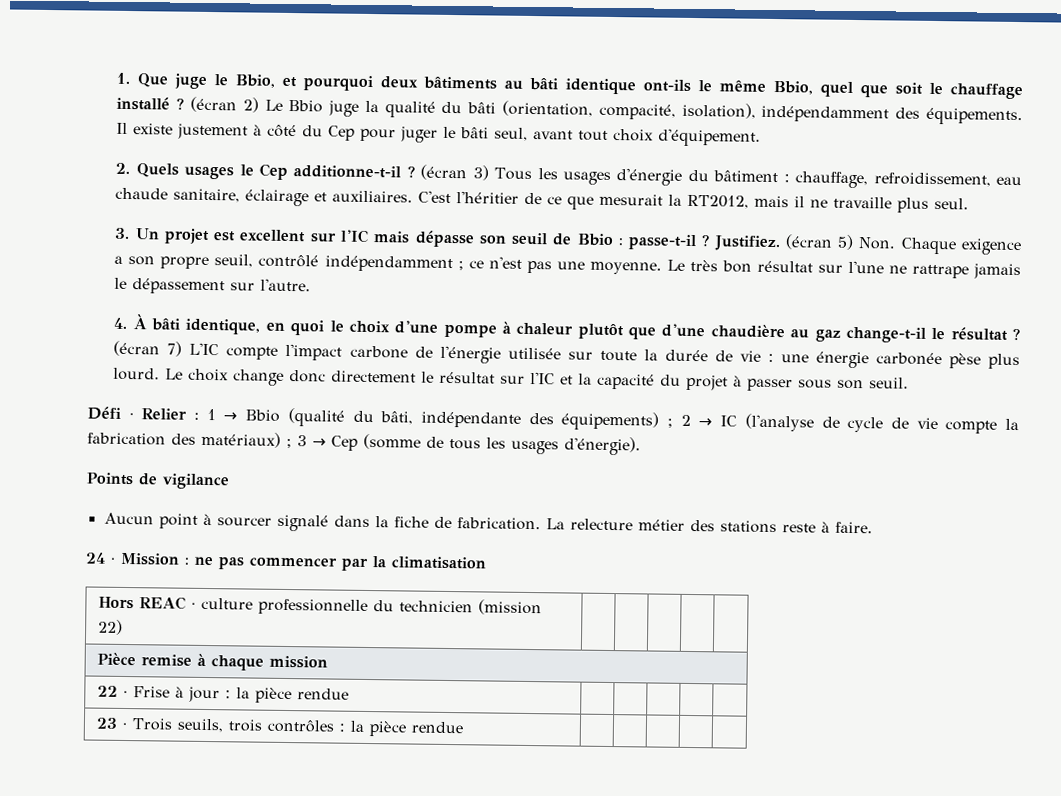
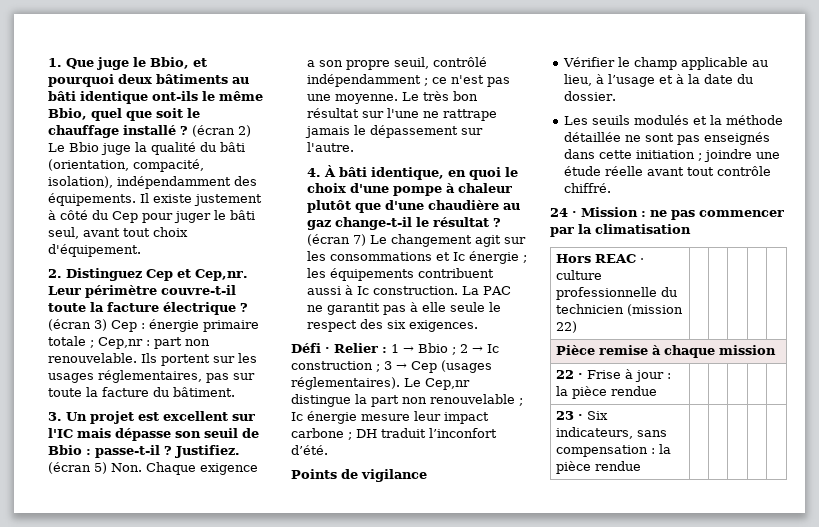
- 2. Quels usages le Cep additionne-t-il ? (écran 3) Tous les usages d'énergie du bâtiment : chauffage, refroidissement, eau chaude sanitaire, éclairage et auxiliaires. C'est l'héritier de ce que mesurait la RT2012, mais il ne travaille plus seul.
+ 2. Distinguez Cep et Cep,nr. Leur périmètre couvre-t-il toute la facture électrique ? (écran 3) Cep : énergie primaire totale ; Cep,nr : part non renouvelable. Ils portent sur les usages réglementaires, pas sur toute la facture du bâtiment.
- (écran 7) L'IC compte l'impact carbone de l'énergie utilisée sur toute la durée de vie : une énergie carbonée pèse plus lourd. Le choix change donc directement le résultat sur l'IC et la capacité du projet à passer sous son seuil.
+ (écran 7) Le changement agit sur les consommations et Ic énergie ; les équipements contribuent aussi à Ic construction. La PAC ne garantit pas à elle seule le respect des six exigences.
- Défi · Relier : 1 → Bbio (qualité du bâti, indépendante des équipements) ; 2 → IC (l'analyse de cycle de vie compte la fabrication des matériaux) ; 3 → Cep (somme de tous les usages d'énergie).
+ Défi · Relier : 1 → Bbio ; 2 → Ic construction ; 3 → Cep (usages réglementaires). Le Cep,nr distingue la part non renouvelable ; Ic énergie mesure leur impact carbone ; DH traduit l’inconfort d’été.
  Points de vigilance
- Aucun point à sourcer signalé dans la fiche de fabrication. La relecture métier des stations reste à faire.
+ Vérifier le champ applicable au lieu, à l’usage et à la date du dossier.
+ Les seuils modulés et la méthode détaillée ne sont pas enseignés dans cette initiation ; joindre une étude réelle avant tout contrôle chiffré.
- 23 · Trois seuils, trois contrôles : la pièce rendue | | | | |
+ 23 · Six indicateurs, sans compensation : la pièce rendue | | | | |

